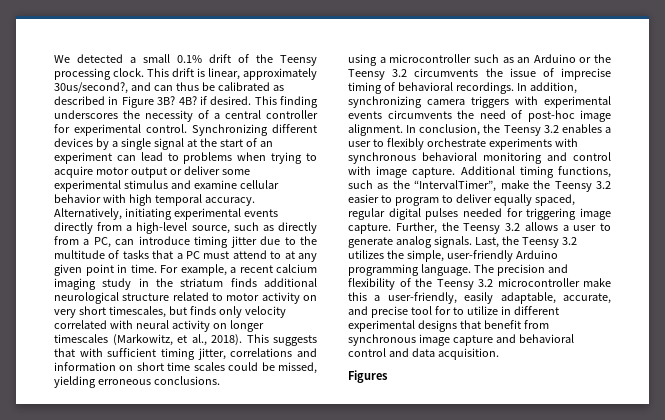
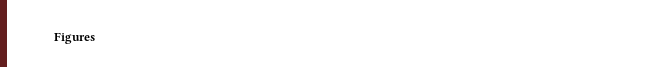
- We detected a small 0.1% drift of the Teensy processing clock. This drift is linear, approximately 30us/second?, and can thus be calibrated as described in Figure 3B? 4B? if desired. This finding underscores the necessity of a central controller for experimental control. Synchronizing different devices by a single signal at the start of an experiment can lead to problems when trying to acquire motor output or deliver some experimental stimulus and examine cellular behavior with high temporal accuracy. Alternatively, initiating experimental events directly from a high-level source, such as directly from a PC, can introduce timing jitter due to the multitude of tasks that a PC must attend to at any given point in time. For example, a recent calcium imaging study in the striatum finds additional neurological structure related to motor activity on very short timescales, but finds only velocity correlated with neural activity on longer timescales (Markowitz, et al., 2018). This suggests that with sufficient timing jitter, correlations and information on short time scales could be missed, yielding erroneous conclusions.
- using a microcontroller such as an Arduino or the Teensy 3.2 circumvents the issue of imprecise timing of behavioral recordings. In addition, synchronizing camera triggers with experimental events circumvents the need of post-hoc image alignment. In conclusion, the Teensy 3.2 enables a user to flexibly orchestrate experiments with synchronous behavioral monitoring and control with image capture. Additional timing functions, such as the “IntervalTimer”, make the Teensy 3.2 easier to program to deliver equally spaced, regular digital pulses needed for triggering image capture. Further, the Teensy 3.2 allows a user to generate analog signals. Last, the Teensy 3.2 utilizes the simple, user-friendly Arduino programming language. The precision and flexibility of the Teensy 3.2 microcontroller make this a user-friendly, easily adaptable, accurate, and precise tool for to utilize in different experimental designs that benefit from synchronous image capture and behavioral control and data acquisition.

